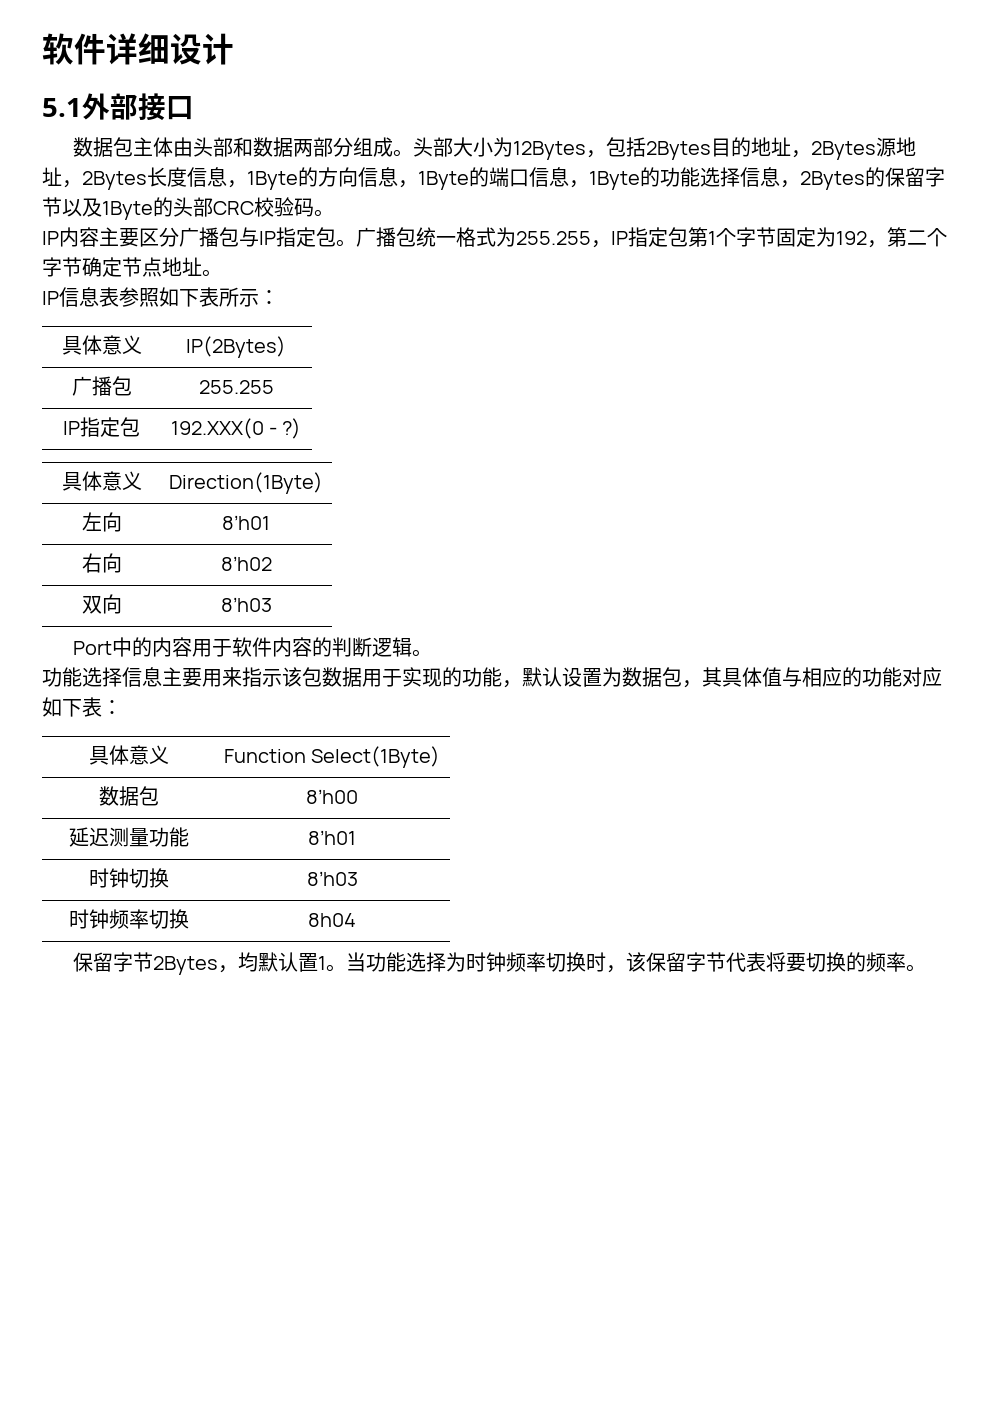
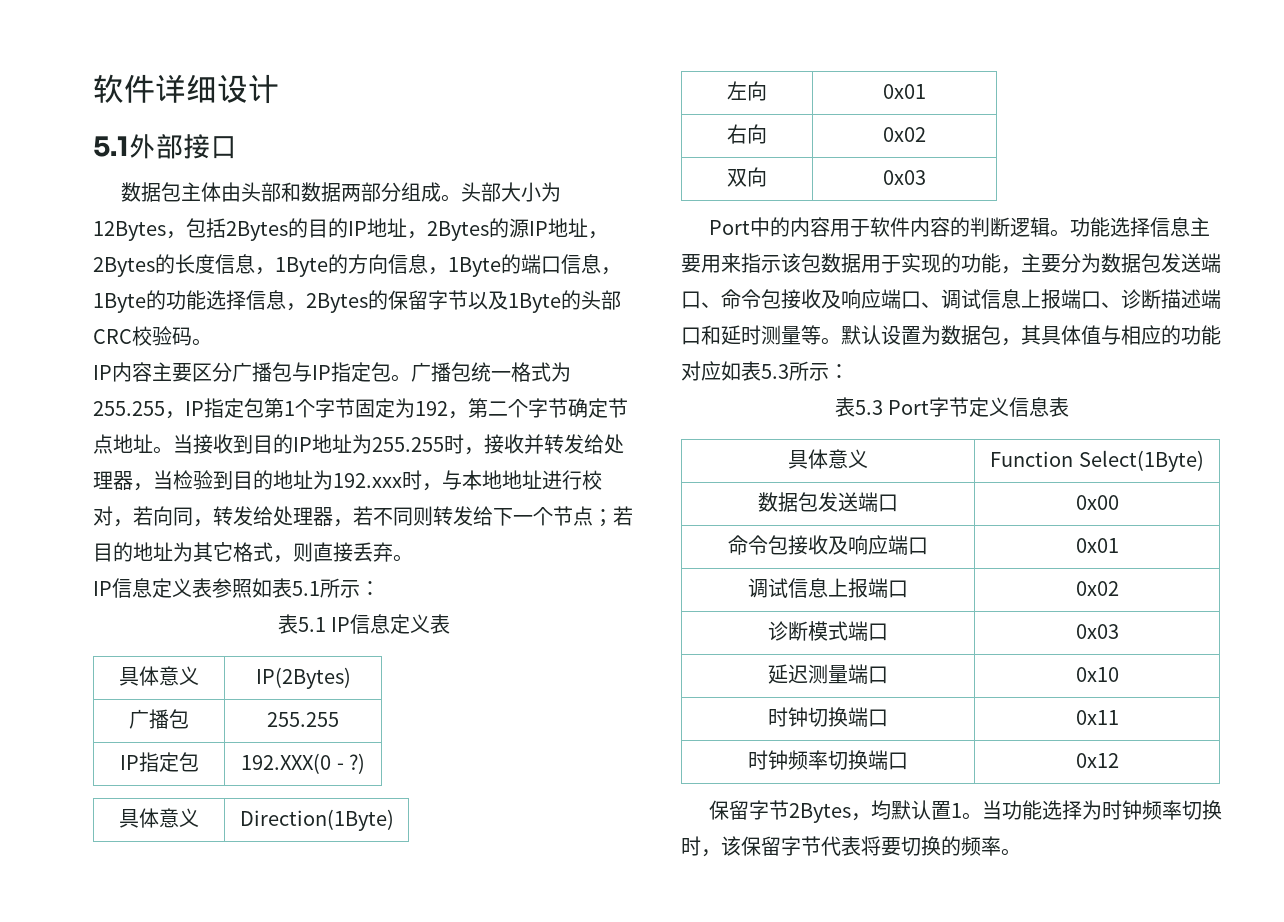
- 头部大小为12Bytes，包括2Bytes目的地址，2Bytes源地址，2Bytes长度信息，1Byte的方向信息，1Byte的端口信息，1Byte的功能选择信息，2Bytes的保留字节以及1Byte的头部CRC校验码。
+ 头部大小为12Bytes，包括2Bytes的目的IP地址，2Bytes的源IP地址，2Bytes的长度信息，1Byte的方向信息，1Byte的端口信息，1Byte的功能选择信息，2Bytes的保留字节以及1Byte的头部CRC校验码。
- 广播包统一格式为255.255，IP指定包第1个字节固定为192，第二个字节确定节点地址。
- IP信息表参照如下表所示：
+ 广播包统一格式为255.255，IP指定包第1个字节固定为192，第二个字节确定节点地址。当接收到目的IP地址为255.255时，接收并转发给处理器，当检验到目的地址为192.xxx时，与本地地址进行校对，若向同，转发给处理器，若不同则转发给下一个节点；若目的地址为其它格式，则直接丢弃。
+ IP信息定义表参照如表5.1所示：
+ 表5.1 IP信息定义表
- 左向 | 8’h01
+ 左向 | 0x01
- 右向 | 8’h02
+ 右向 | 0x02
- 双向 | 8’h03
+ 双向 | 0x03
- Port中的内容用于软件内容的判断逻辑。
- 功能选择信息主要用来指示该包数据用于实现的功能，默认设置为数据包，其具体值与相应的功能对应如下表：
+ Port中的内容用于软件内容的判断逻辑。功能选择信息主要用来指示该包数据用于实现的功能，主要分为数据包发送端口、命令包接收及响应端口、调试信息上报端口、诊断描述端口和延时测量等。默认设置为数据包，其具体值与相应的功能对应如表5.3所示：
+ 表5.3 Port字节定义信息表
- 数据包 | 8’h00
+ 数据包发送端口 | 0x00
+ 命令包接收及响应端口 | 0x01
+ 调试信息上报端口 | 0x02
+ 诊断模式端口 | 0x03
- 延迟测量功能 | 8’h01
+ 延迟测量端口 | 0x10
- 时钟切换 | 8’h03
- 时钟频率切换 | 8h04
+ 时钟切换端口 | 0x11
+ 时钟频率切换端口 | 0x12

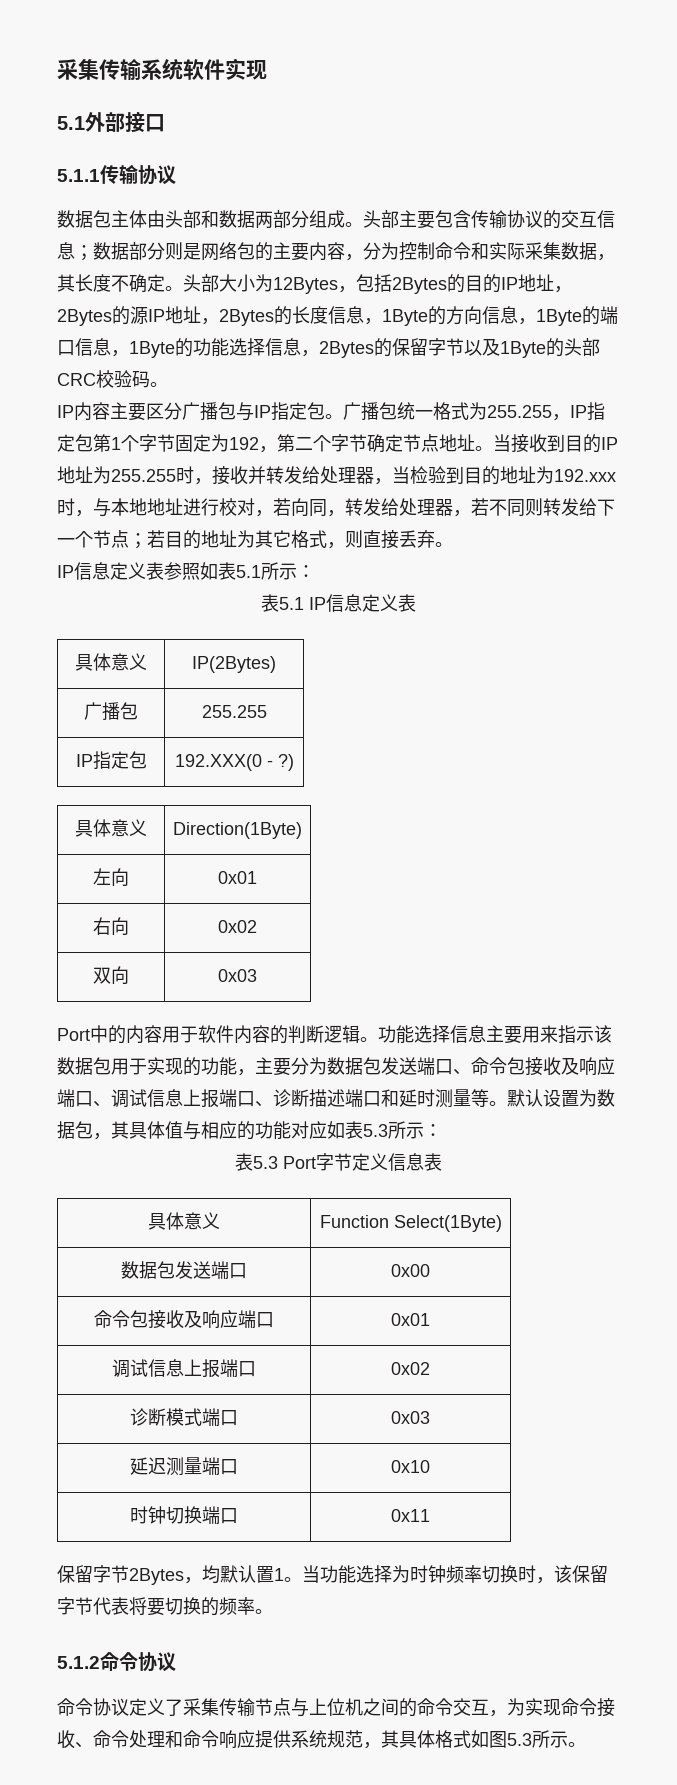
- 软件详细设计
+ 采集传输系统软件实现
+ 5.1.1传输协议
- 头部大小为12Bytes，包括2Bytes的目的IP地址，2Bytes的源IP地址，2Bytes的长度信息，1Byte的方向信息，1Byte的端口信息，1Byte的功能选择信息，2Bytes的保留字节以及1Byte的头部CRC校验码。
+ 头部主要包含传输协议的交互信息；数据部分则是网络包的主要内容，分为控制命令和实际采集数据，其长度不确定。头部大小为12Bytes，包括2Bytes的目的IP地址，2Bytes的源IP地址，2Bytes的长度信息，1Byte的方向信息，1Byte的端口信息，1Byte的功能选择信息，2Bytes的保留字节以及1Byte的头部CRC校验码。
- 功能选择信息主要用来指示该包数据用于实现的功能，主要分为数据包发送端口、命令包接收及响应端口、调试信息上报端口、诊断描述端口和延时测量等。
+ 功能选择信息主要用来指示该数据包用于实现的功能，主要分为数据包发送端口、命令包接收及响应端口、调试信息上报端口、诊断描述端口和延时测量等。
- 时钟频率切换端口 | 0x12
+ 5.1.2命令协议
+ 命令协议定义了采集传输节点与上位机之间的命令交互，为实现命令接收、命令处理和命令响应提供系统规范，其具体格式如图5.3所示。

